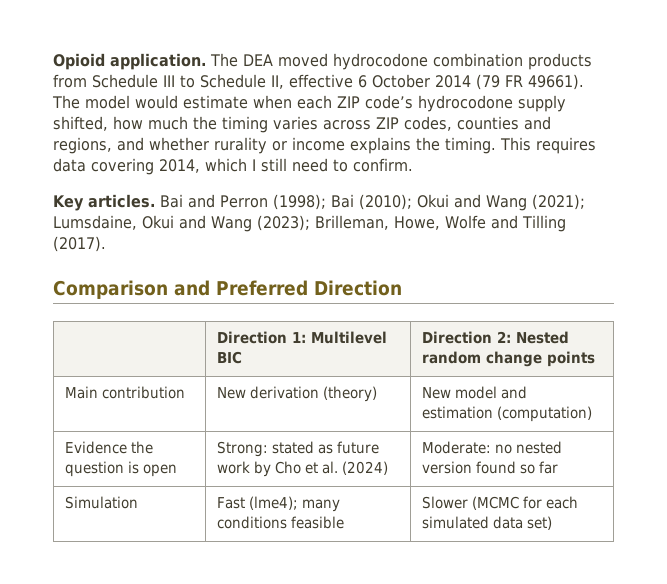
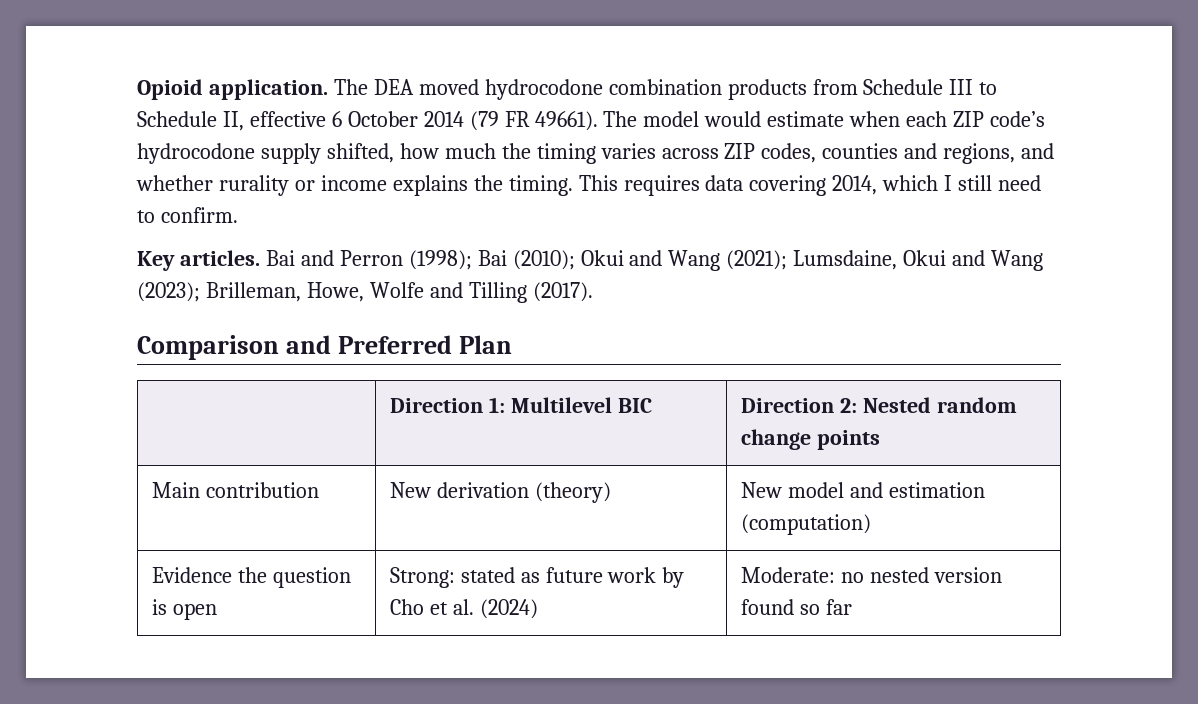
- Comparison and Preferred Direction
+ Comparison and Preferred Plan
- Simulation | Fast (lme4); many conditions feasible | Slower (MCMC for each simulated data set)

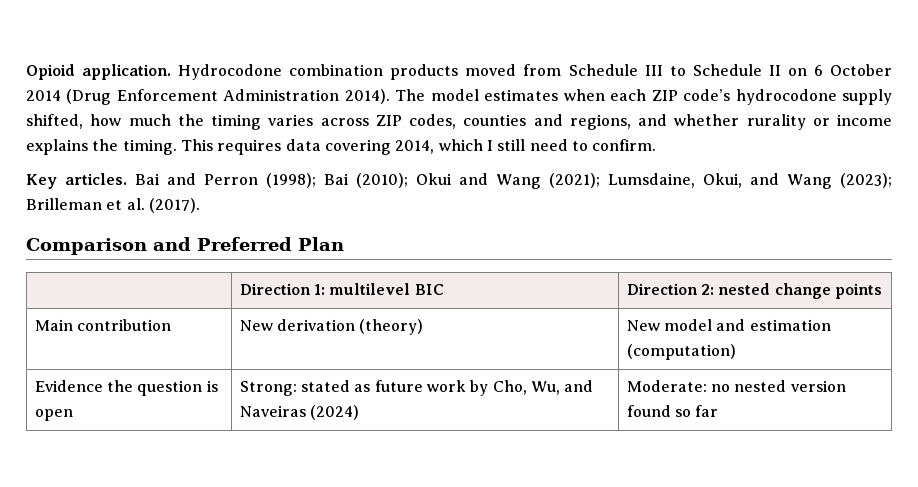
- The DEA moved hydrocodone combination products from Schedule III to Schedule II, effective 6 October 2014 (79 FR 49661). The model would estimate when each ZIP code’s hydrocodone supply shifted, how much the timing varies across ZIP codes, counties and regions, and whether rurality or income explains the timing.
+ Hydrocodone combination products moved from Schedule III to Schedule II on 6 October 2014 (Drug Enforcement Administration 2014). The model estimates when each ZIP code’s hydrocodone supply shifted, how much the timing varies across ZIP codes, counties and regions, and whether rurality or income explains the timing.
- Bai and Perron (1998); Bai (2010); Okui and Wang (2021); Lumsdaine, Okui and Wang (2023); Brilleman, Howe, Wolfe and Tilling (2017).
+ Bai and Perron (1998); Bai (2010); Okui and Wang (2021); Lumsdaine, Okui, and Wang (2023); Brilleman et al. (2017).
- | Direction 1: Multilevel BIC | Direction 2: Nested random change points
+ | Direction 1: multilevel BIC | Direction 2: nested change points
- Evidence the question is open | Strong: stated as future work by Cho et al. (2024) | Moderate: no nested version found so far
+ Evidence the question is open | Strong: stated as future work by Cho, Wu, and Naveiras (2024) | Moderate: no nested version found so far

